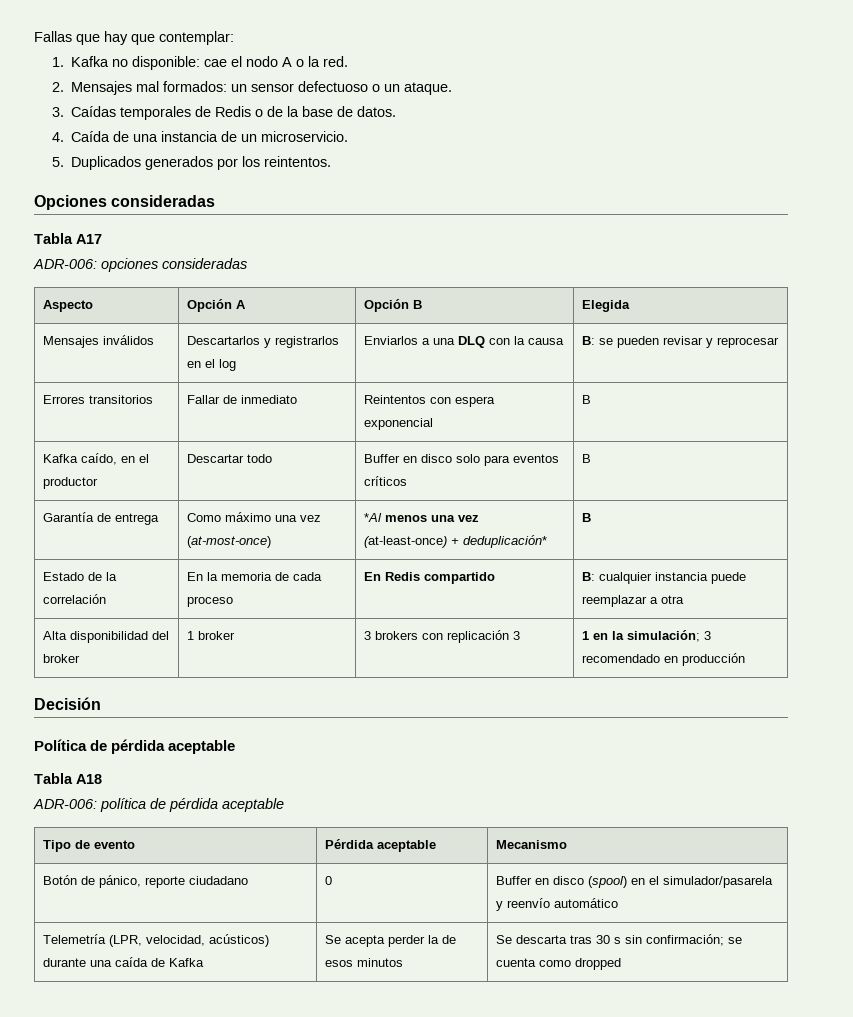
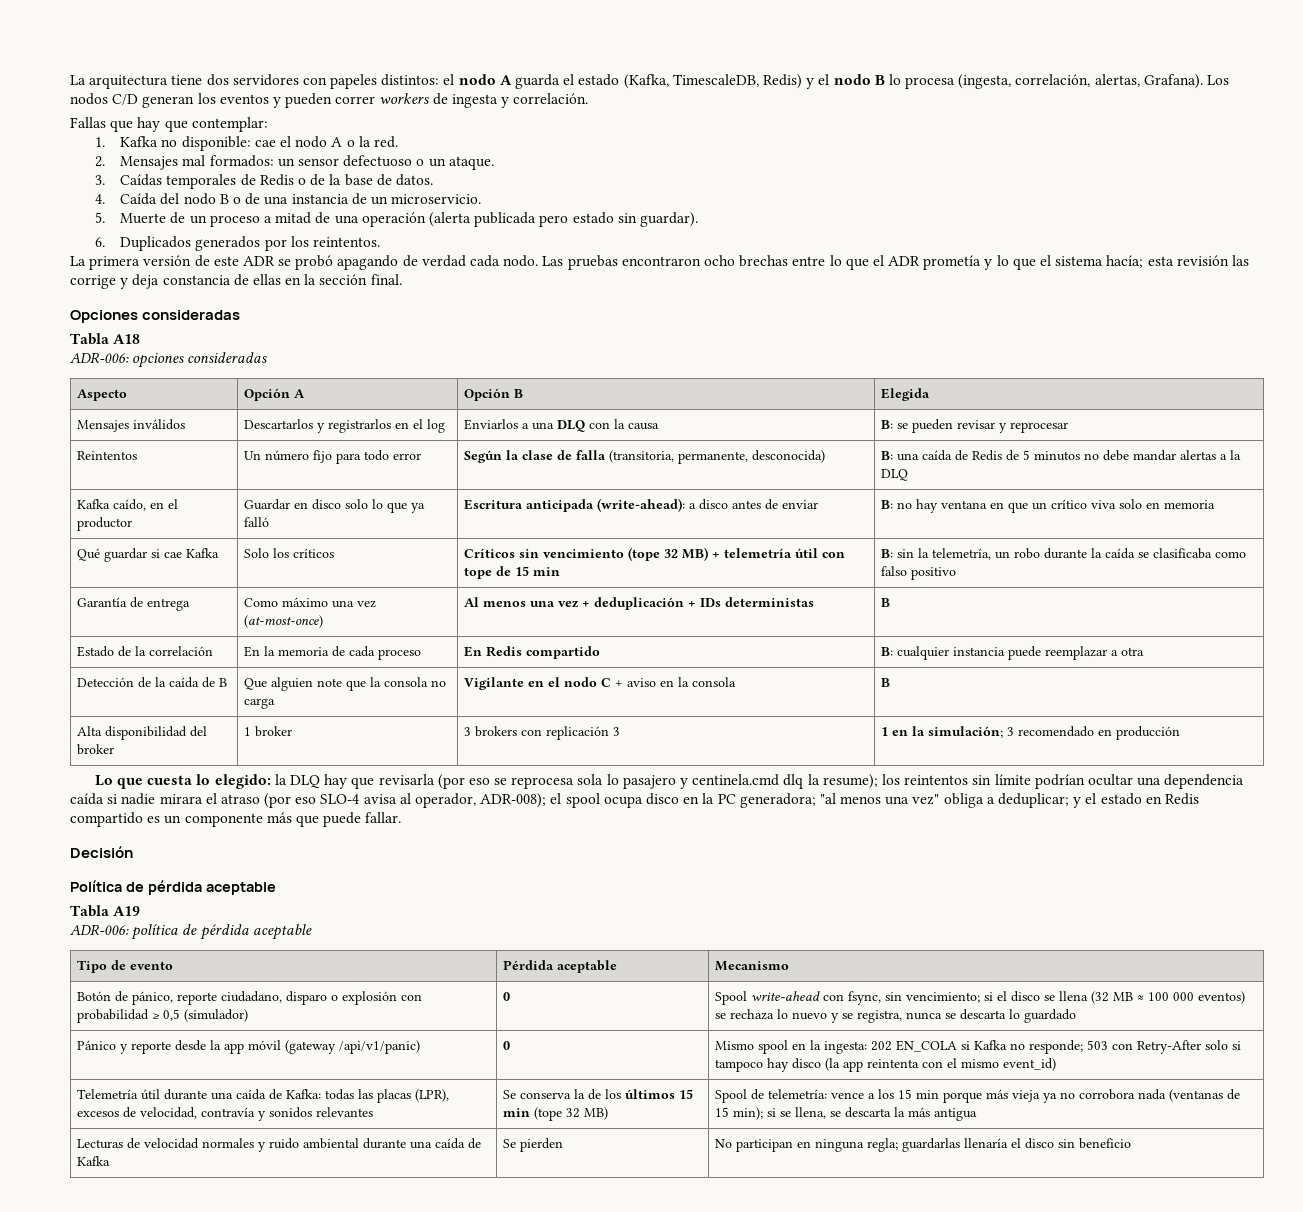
+ La arquitectura tiene dos servidores con papeles distintos: el nodo A guarda el estado (Kafka, TimescaleDB, Redis) y el nodo B lo procesa (ingesta, correlación, alertas, Grafana). Los nodos C/D generan los eventos y pueden correr workers de ingesta y correlación.
- 4. Caída de una instancia de un microservicio.
+ 4. Caída del nodo B o de una instancia de un microservicio.
- 5. Duplicados generados por los reintentos.
+ 5. Muerte de un proceso a mitad de una operación (alerta publicada pero estado sin guardar).
+ 6. Duplicados generados por los reintentos.
+ La primera versión de este ADR se probó apagando de verdad cada nodo. Las pruebas encontraron ocho brechas entre lo que el ADR prometía y lo que el sistema hacía; esta revisión las corrige y deja constancia de ellas en la sección final.
- Tabla A17
+ Tabla A18
- Errores transitorios | Fallar de inmediato | Reintentos con espera exponencial | B
+ Reintentos | Un número fijo para todo error | Según la clase de falla (transitoria, permanente, desconocida) | B: una caída de Redis de 5 minutos no debe mandar alertas a la DLQ
- Kafka caído, en el productor | Descartar todo | Buffer en disco solo para eventos críticos | B
+ Kafka caído, en el productor | Guardar en disco solo lo que ya falló | Escritura anticipada (write-ahead): a disco antes de enviar | B: no hay ventana en que un crítico viva solo en memoria
+ Qué guardar si cae Kafka | Solo los críticos | Críticos sin vencimiento (tope 32 MB) + telemetría útil con tope de 15 min | B: sin la telemetría, un robo durante la caída se clasificaba como falso positivo
- Garantía de entrega | Como máximo una vez (at-most-once) | *Al menos una vez (at-least-once) + deduplicación* | B
+ Garantía de entrega | Como máximo una vez (at-most-once) | Al menos una vez + deduplicación + IDs deterministas | B
+ Detección de la caída de B | Que alguien note que la consola no carga | Vigilante en el nodo C + aviso en la consola | B
+ Lo que cuesta lo elegido: la DLQ hay que revisarla (por eso se reprocesa sola lo pasajero y centinela.cmd dlq la resume); los reintentos sin límite podrían ocultar una dependencia caída si nadie mirara el atraso (por eso SLO-4 avisa al operador, ADR-008); el spool ocupa disco en la PC generadora; "al menos una vez" obliga a deduplicar; y el estado en Redis compartido es un componente más que puede fallar.
- Tabla A18
+ Tabla A19
- Botón de pánico, reporte ciudadano | 0 | Buffer en disco (spool) en el simulador/pasarela y reenvío automático
- Telemetría (LPR, velocidad, acústicos) durante una caída de Kafka | Se acepta perder la de esos minutos | Se descarta tras 30 s sin confirmación; se cuenta como dropped
+ Botón de pánico, reporte ciudadano, disparo o explosión con probabilidad ≥ 0,5 (simulador) | 0 | Spool write-ahead con fsync, sin vencimiento; si el disco se llena (32 MB ≈ 100 000 eventos) se rechaza lo nuevo y se registra, nunca se descarta lo guardado
+ Pánico y reporte desde la app móvil (gateway /api/v1/panic) | 0 | Mismo spool en la ingesta: 202 EN_COLA si Kafka no responde; 503 con Retry-After solo si tampoco hay disco (la app reintenta con el mismo event_id)
+ Telemetría útil durante una caída de Kafka: todas las placas (LPR), excesos de velocidad, contravía y sonidos relevantes | Se conserva la de los últimos 15 min (tope 32 MB) | Spool de telemetría: vence a los 15 min porque más vieja ya no corrobora nada (ventanas de 15 min); si se llena, se descarta la más antigua
+ Lecturas de velocidad normales y ruido ambiental durante una caída de Kafka | Se pierden | No participan en ninguna regla; guardarlas llenaría el disco sin beneficio

